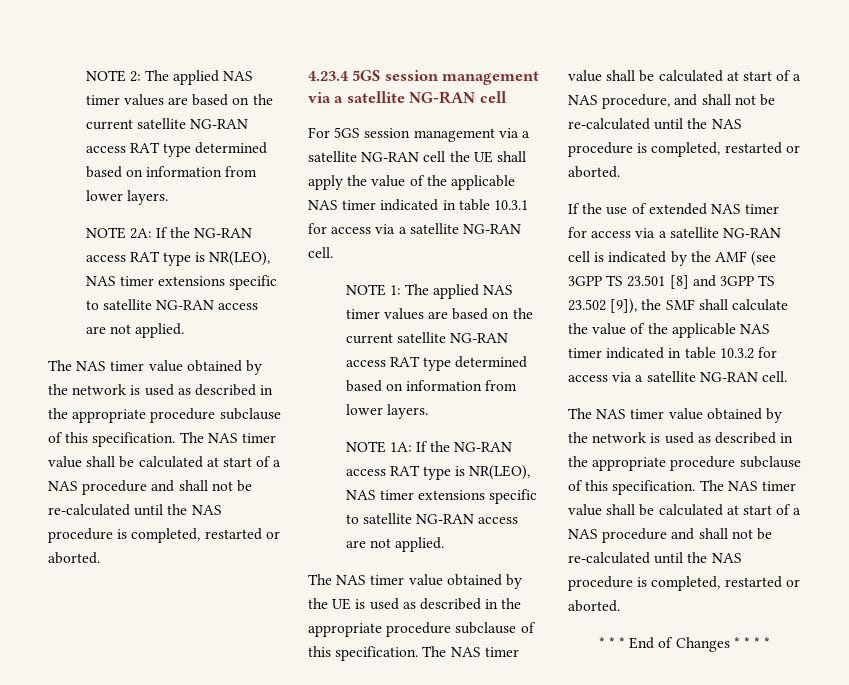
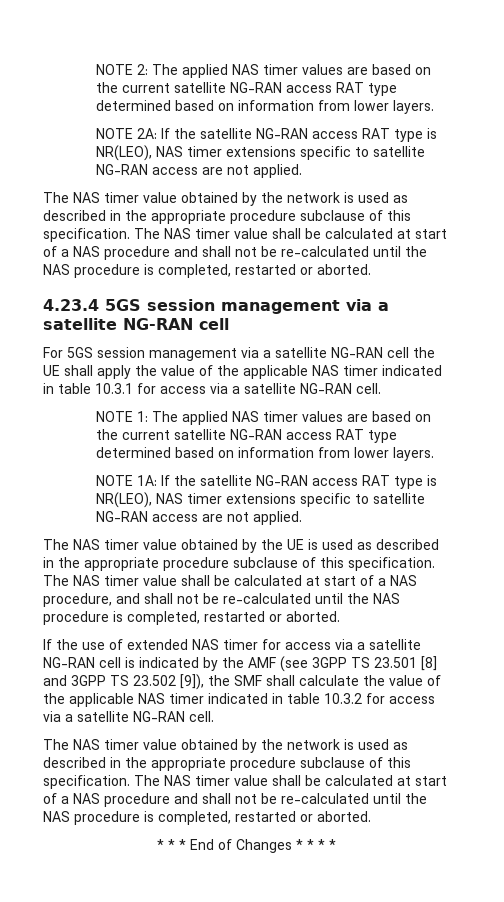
- NOTE 2A: If the NG-RAN access RAT type is NR(LEO), NAS timer extensions specific to satellite NG-RAN access are not applied.
+ NOTE 2A: If the satellite NG-RAN access RAT type is NR(LEO), NAS timer extensions specific to satellite NG-RAN access are not applied.
- NOTE 1A: If the NG-RAN access RAT type is NR(LEO), NAS timer extensions specific to satellite NG-RAN access are not applied.
+ NOTE 1A: If the satellite NG-RAN access RAT type is NR(LEO), NAS timer extensions specific to satellite NG-RAN access are not applied.

